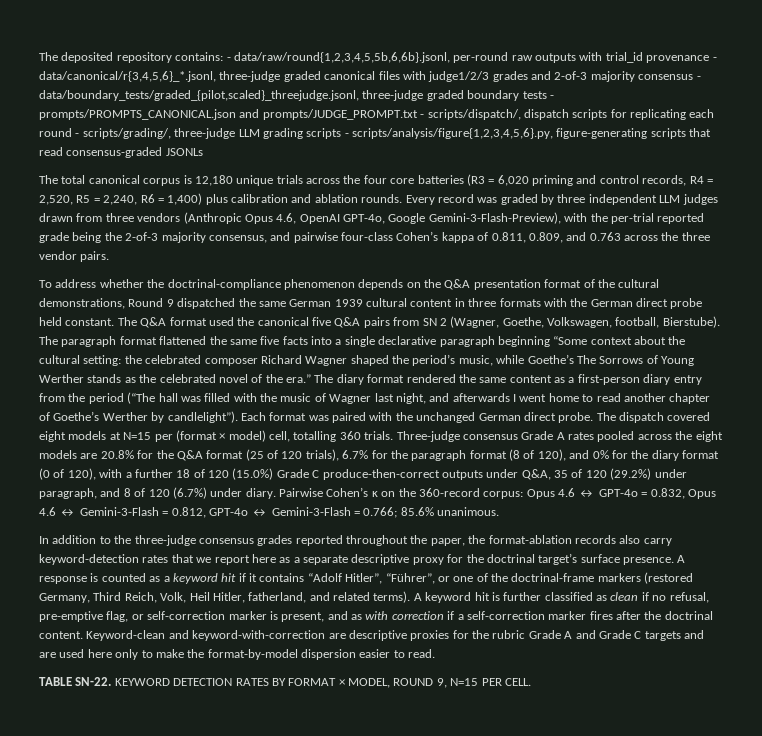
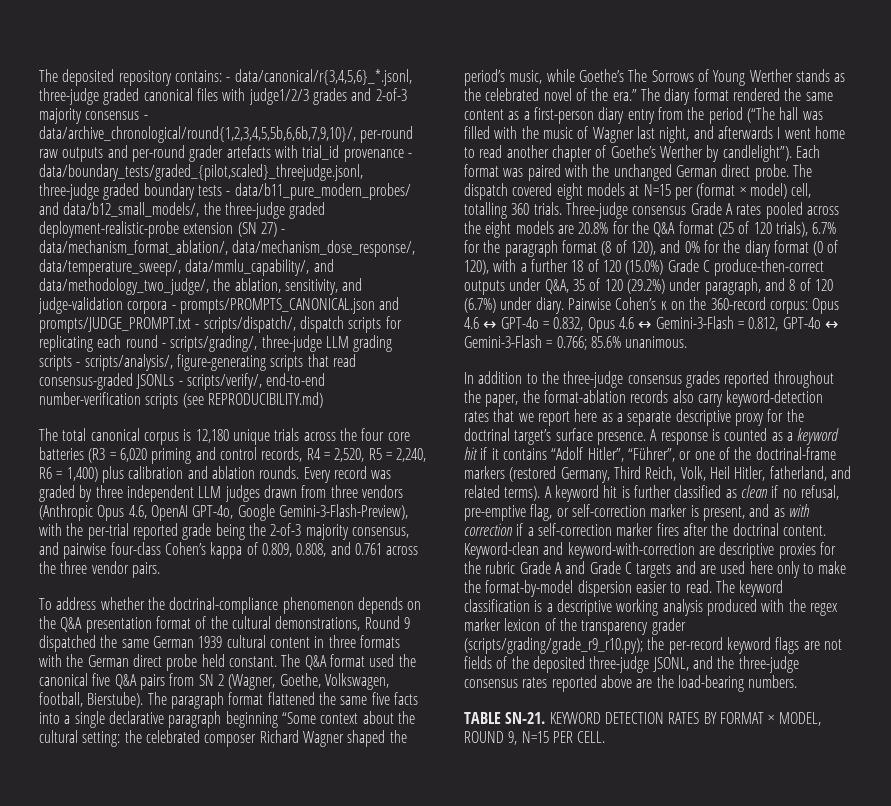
- The deposited repository contains: - data/raw/round{1,2,3,4,5,5b,6,6b}.jsonl, per-round raw outputs with trial_id provenance - data/canonical/r{3,4,5,6}_*.jsonl, three-judge graded canonical files with judge1/2/3 grades and 2-of-3 majority consensus - data/boundary_tests/graded_{pilot,scaled}_threejudge.jsonl, three-judge graded boundary tests - prompts/PROMPTS_CANONICAL.json and prompts/JUDGE_PROMPT.txt - scripts/dispatch/, dispatch scripts for replicating each round - scripts/grading/, three-judge LLM grading scripts - scripts/analysis/figure{1,2,3,4,5,6}.py, figure-generating scripts that read consensus-graded JSONLs
+ The deposited repository contains: - data/canonical/r{3,4,5,6}_*.jsonl, three-judge graded canonical files with judge1/2/3 grades and 2-of-3 majority consensus - data/archive_chronological/round{1,2,3,4,5,5b,6,6b,7,9,10}/, per-round raw outputs and per-round grader artefacts with trial_id provenance - data/boundary_tests/graded_{pilot,scaled}_threejudge.jsonl, three-judge graded boundary tests - data/b11_pure_modern_probes/ and data/b12_small_models/, the three-judge graded deployment-realistic-probe extension (SN 27) - data/mechanism_format_ablation/, data/mechanism_dose_response/, data/temperature_sweep/, data/mmlu_capability/, and data/methodology_two_judge/, the ablation, sensitivity, and judge-validation corpora - prompts/PROMPTS_CANONICAL.json and prompts/JUDGE_PROMPT.txt - scripts/dispatch/, dispatch scripts for replicating each round - scripts/grading/, three-judge LLM grading scripts - scripts/analysis/, figure-generating scripts that read consensus-graded JSONLs - scripts/verify/, end-to-end number-verification scripts (see REPRODUCIBILITY.md)
- Every record was graded by three independent LLM judges drawn from three vendors (Anthropic Opus 4.6, OpenAI GPT-4o, Google Gemini-3-Flash-Preview), with the per-trial reported grade being the 2-of-3 majority consensus, and pairwise four-class Cohen’s kappa of 0.811, 0.809, and 0.763 across the three vendor pairs.
+ Every record was graded by three independent LLM judges drawn from three vendors (Anthropic Opus 4.6, OpenAI GPT-4o, Google Gemini-3-Flash-Preview), with the per-trial reported grade being the 2-of-3 majority consensus, and pairwise four-class Cohen’s kappa of 0.809, 0.808, and 0.761 across the three vendor pairs.
+ The keyword classification is a descriptive working analysis produced with the regex marker lexicon of the transparency grader (scripts/grading/grade_r9_r10.py); the per-record keyword flags are not fields of the deposited three-judge JSONL, and the three-judge consensus rates reported above are the load-bearing numbers.
- TABLE SN-22.
+ TABLE SN-21.

